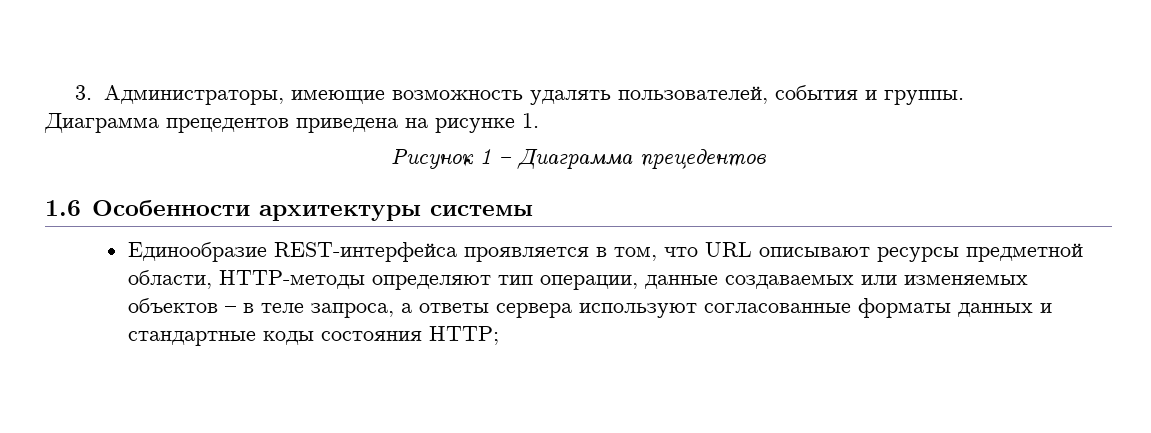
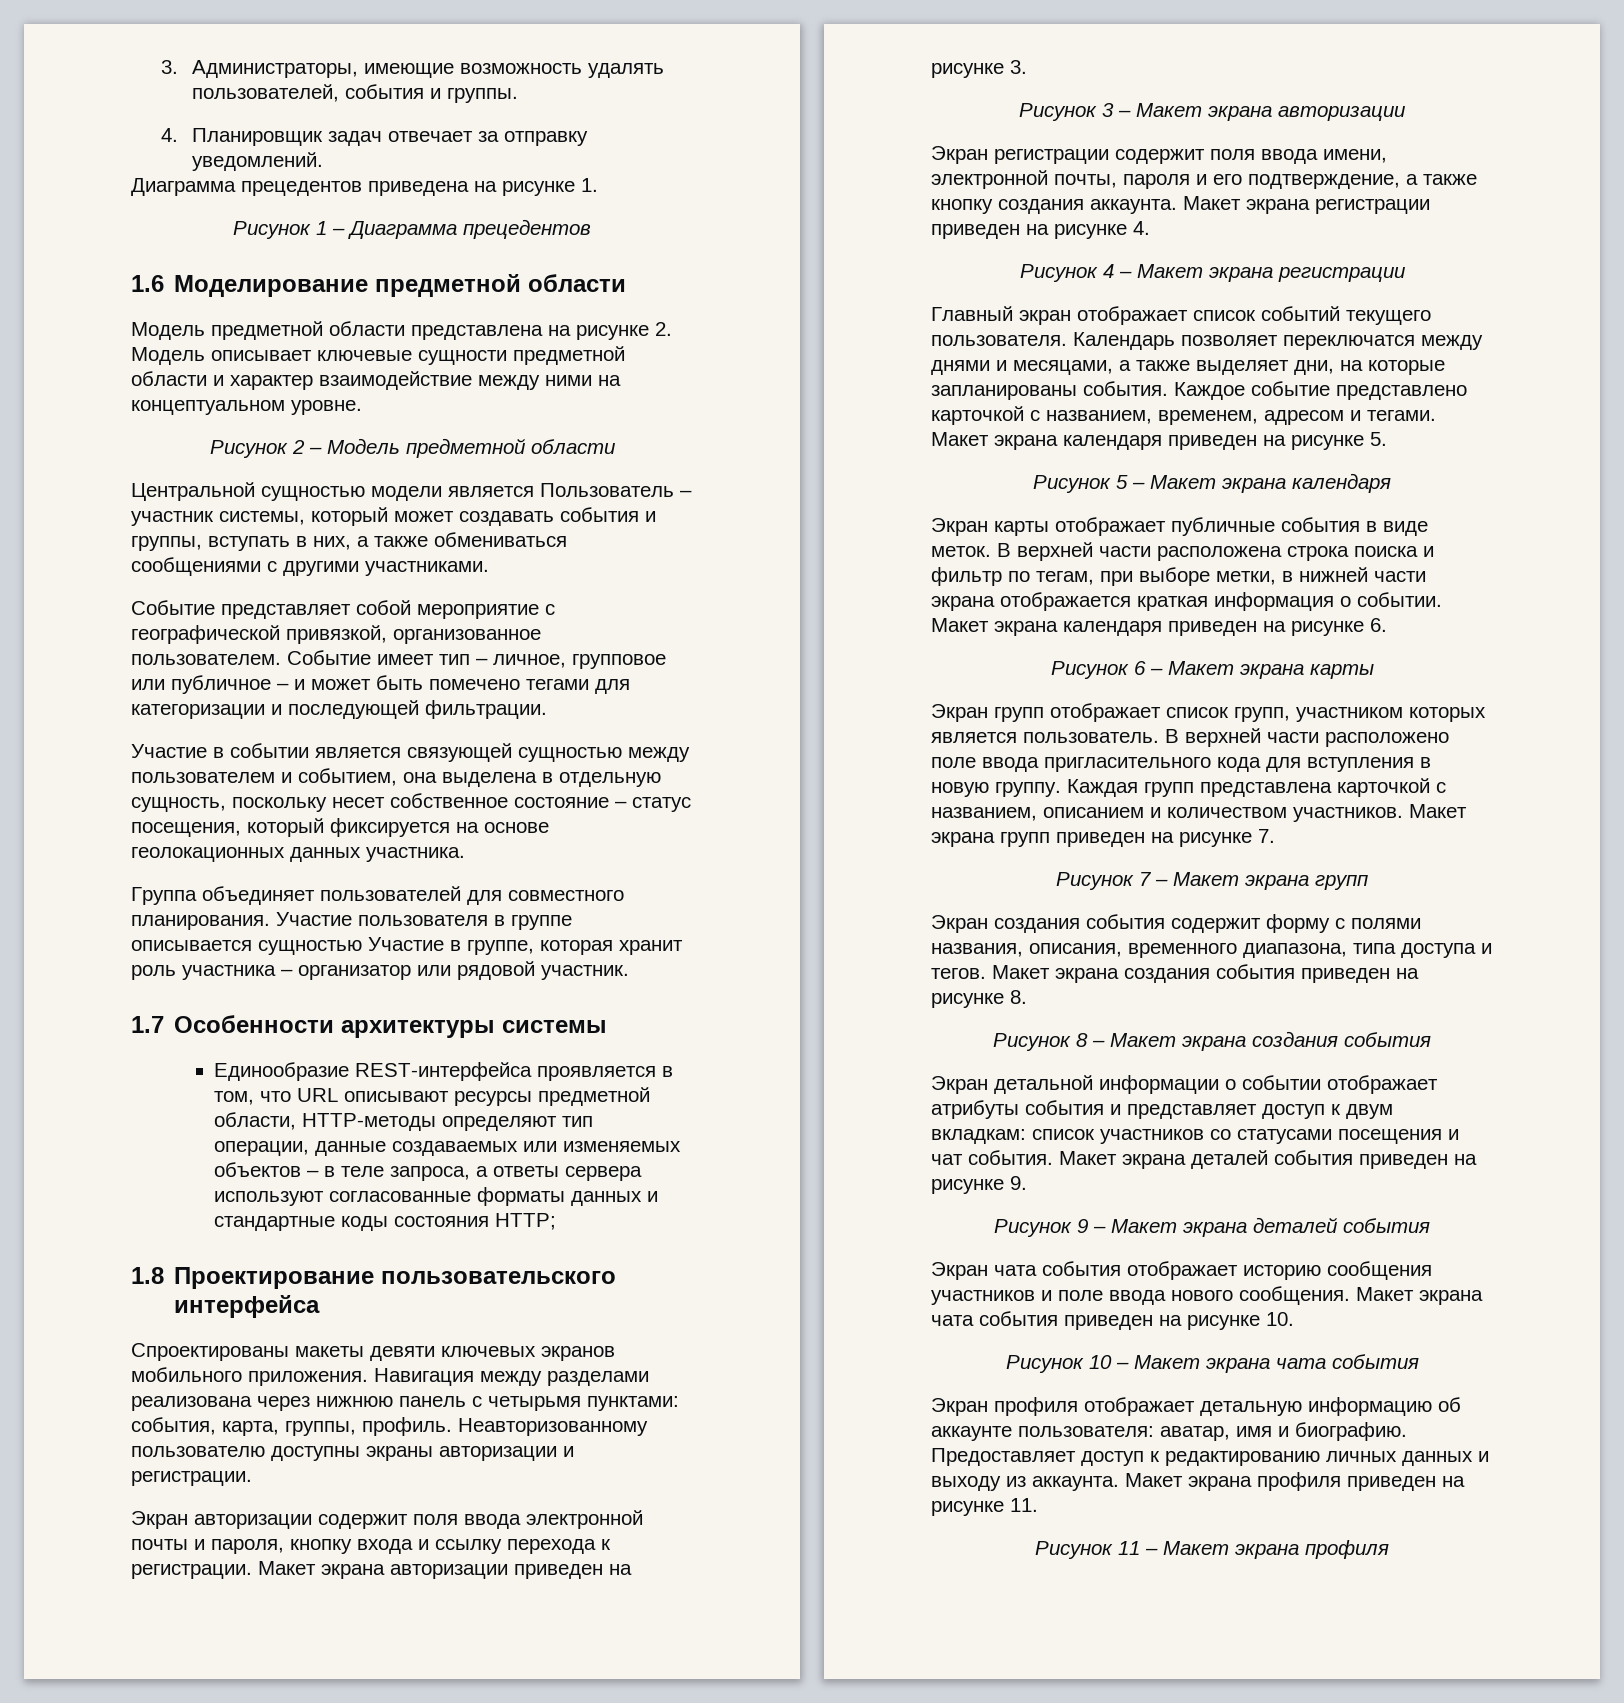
+ 4. Планировщик задач отвечает за отправку уведомлений.
- 1.6 Особенности архитектуры системы
+ 1.6 Моделирование предметной области
+ Модель предметной области представлена на рисунке 2. Модель описывает ключевые сущности предметной области и характер взаимодействие между ними на концептуальном уровне.
+ Рисунок 2 – Модель предметной области
+ Центральной сущностью модели является Пользователь – участник системы, который может создавать события и группы, вступать в них, а также обмениваться сообщениями с другими участниками.
+ Событие представляет собой мероприятие с географической привязкой, организованное пользователем. Событие имеет тип – личное, групповое или публичное – и может быть помечено тегами для категоризации и последующей фильтрации.
+ Участие в событии является связующей сущностью между пользователем и событием, она выделена в отдельную сущность, поскольку несет собственное состояние – статус посещения, который фиксируется на основе геолокационных данных участника.
+ Группа объединяет пользователей для совместного планирования. Участие пользователя в группе описывается сущностью Участие в группе, которая хранит роль участника – организатор или рядовой участник.
+ 1.7 Особенности архитектуры системы
+ 1.8 Проектирование пользовательского интерфейса
+ Спроектированы макеты девяти ключевых экранов мобильного приложения. Навигация между разделами реализована через нижнюю панель с четырьмя пунктами: события, карта, группы, профиль. Неавторизованному пользователю доступны экраны авторизации и регистрации.
+ Экран авторизации содержит поля ввода электронной почты и пароля, кнопку входа и ссылку перехода к регистрации. Макет экрана авторизации приведен на рисунке 3.
+ Рисунок 3 – Макет экрана авторизации
+ Экран регистрации содержит поля ввода имени, электронной почты, пароля и его подтверждение, а также кнопку создания аккаунта. Макет экрана регистрации приведен на рисунке 4.
+ Рисунок 4 – Макет экрана регистрации
+ Главный экран отображает список событий текущего пользователя. Календарь позволяет переключатся между днями и месяцами, а также выделяет дни, на которые запланированы события. Каждое событие представлено карточкой с названием, временем, адресом и тегами. Макет экрана календаря приведен на рисунке 5.
+ Рисунок 5 – Макет экрана календаря
+ Экран карты отображает публичные события в виде меток. В верхней части расположена строка поиска и фильтр по тегам, при выборе метки, в нижней части экрана отображается краткая информация о событии. Макет экрана календаря приведен на рисунке 6.
+ Рисунок 6 – Макет экрана карты
+ Экран групп отображает список групп, участником которых является пользователь. В верхней части расположено поле ввода пригласительного кода для вступления в новую группу. Каждая групп представлена карточкой с названием, описанием и количеством участников. Макет экрана групп приведен на рисунке 7.
+ Рисунок 7 – Макет экрана групп
+ Экран создания события содержит форму с полями названия, описания, временного диапазона, типа доступа и тегов. Макет экрана создания события приведен на рисунке 8.
+ Рисунок 8 – Макет экрана создания события
+ Экран детальной информации о событии отображает атрибуты события и представляет доступ к двум вкладкам: список участников со статусами посещения и чат события. Макет экрана деталей события приведен на рисунке 9.
+ Рисунок 9 – Макет экрана деталей события
+ Экран чата события отображает историю сообщения участников и поле ввода нового сообщения. Макет экрана чата события приведен на рисунке 10.
+ Рисунок 10 – Макет экрана чата события
+ Экран профиля отображает детальную информацию об аккаунте пользователя: аватар, имя и биографию. Предоставляет доступ к редактированию личных данных и выходу из аккаунта. Макет экрана профиля приведен на рисунке 11.
+ Рисунок 11 – Макет экрана профиля

